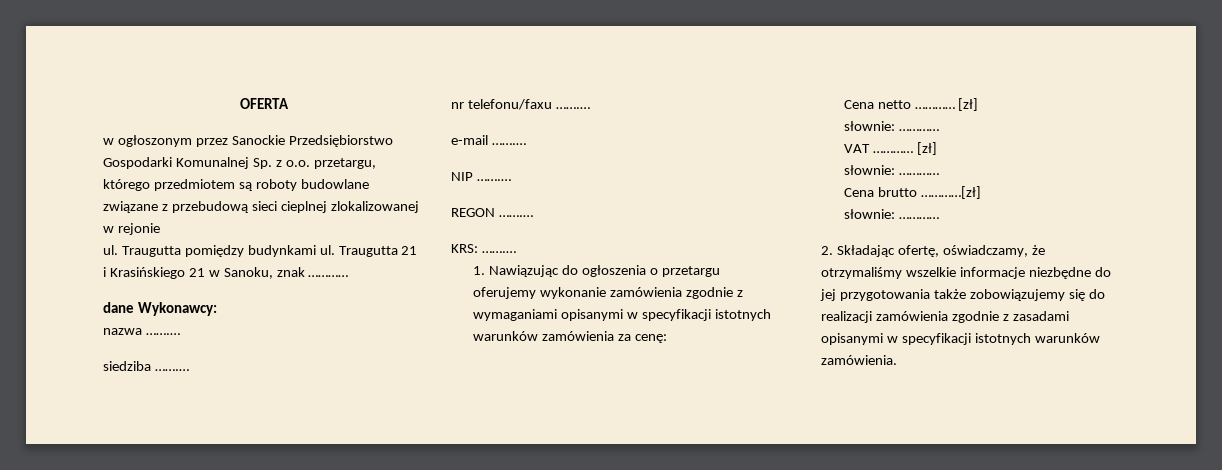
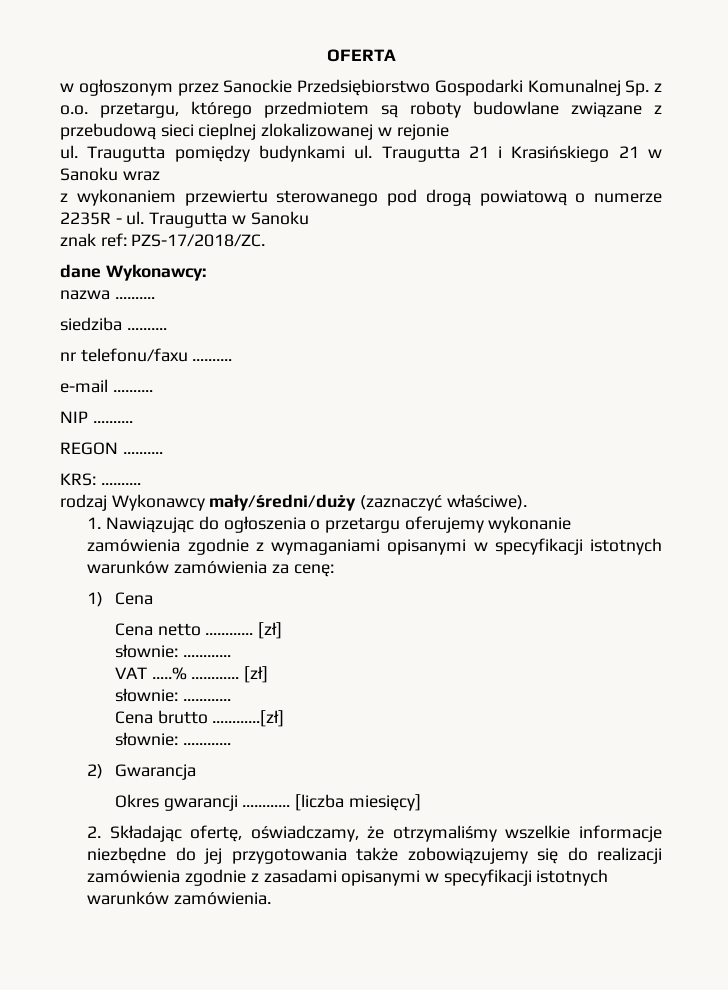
- Traugutta 21 i Krasińskiego 21 w Sanoku, znak …………
+ Traugutta 21 i Krasińskiego 21 w Sanoku wraz
+ z wykonaniem przewiertu sterowanego pod drogą powiatową o numerze 2235R - ul. Traugutta w Sanoku
+ znak ref: PZS-17/2018/ZC.
+ rodzaj Wykonawcy mały/średni/duży (zaznaczyć właściwe).
+ 1) Cena
- VAT …………
+ VAT …..% …………
+ 2) Gwarancja
+ Okres gwarancji ………… [liczba miesięcy]

